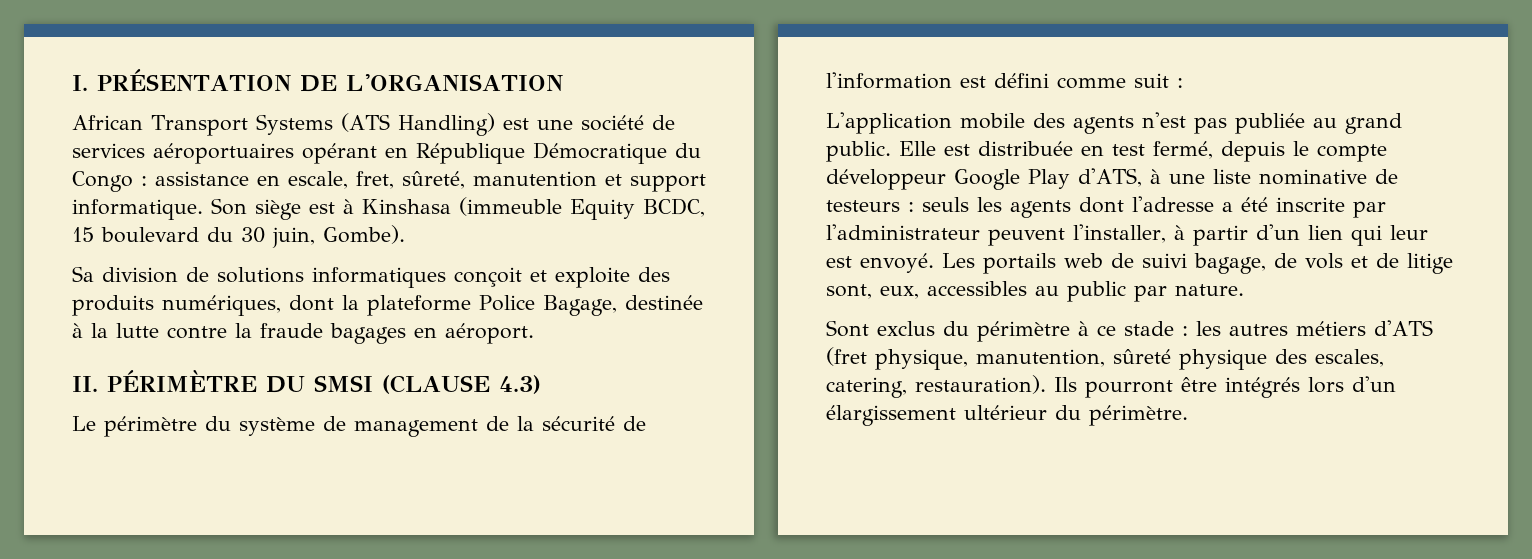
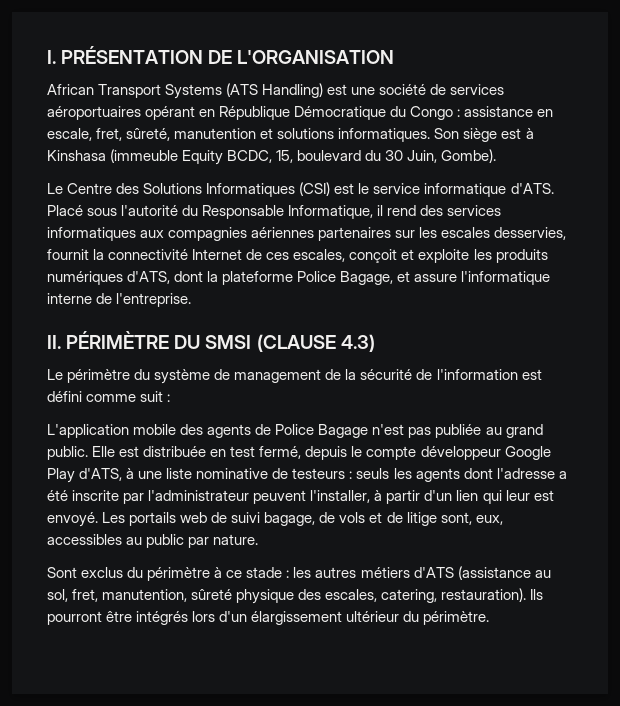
- African Transport Systems (ATS Handling) est une société de services aéroportuaires opérant en République Démocratique du Congo : assistance en escale, fret, sûreté, manutention et support informatique.
+ African Transport Systems (ATS Handling) est une société de services aéroportuaires opérant en République Démocratique du Congo : assistance en escale, fret, sûreté, manutention et solutions informatiques.
- Son siège est à Kinshasa (immeuble Equity BCDC, 15 boulevard du 30 juin, Gombe).
+ Son siège est à Kinshasa (immeuble Equity BCDC, 15, boulevard du 30 Juin, Gombe).
- Sa division de solutions informatiques conçoit et exploite des produits numériques, dont la plateforme Police Bagage, destinée à la lutte contre la fraude bagages en aéroport.
+ Le Centre des Solutions Informatiques (CSI) est le service informatique d'ATS. Placé sous l'autorité du Responsable Informatique, il rend des services informatiques aux compagnies aériennes partenaires sur les escales desservies, fournit la connectivité Internet de ces escales, conçoit et exploite les produits numériques d'ATS, dont la plateforme Police Bagage, et assure l'informatique interne de l'entreprise.
- L'application mobile des agents n'est pas publiée au grand public.
+ L'application mobile des agents de Police Bagage n'est pas publiée au grand public.
- Sont exclus du périmètre à ce stade : les autres métiers d'ATS (fret physique, manutention, sûreté physique des escales, catering, restauration).
+ Sont exclus du périmètre à ce stade : les autres métiers d'ATS (assistance au sol, fret, manutention, sûreté physique des escales, catering, restauration).

